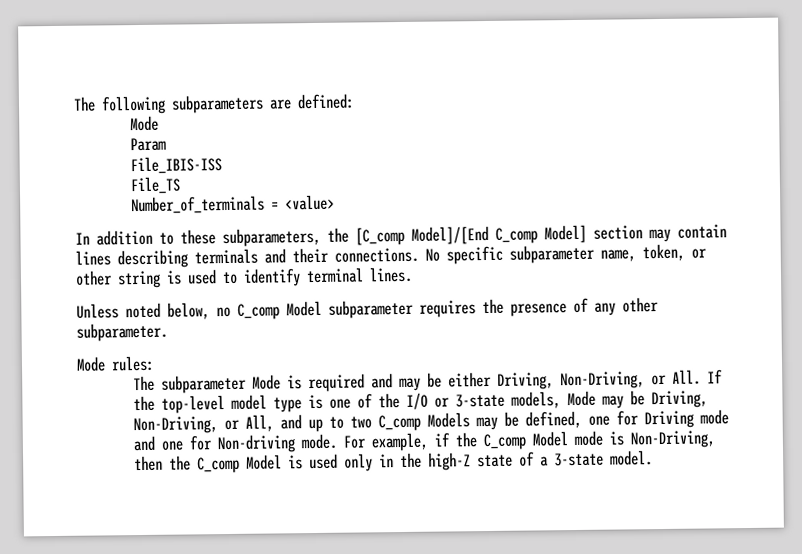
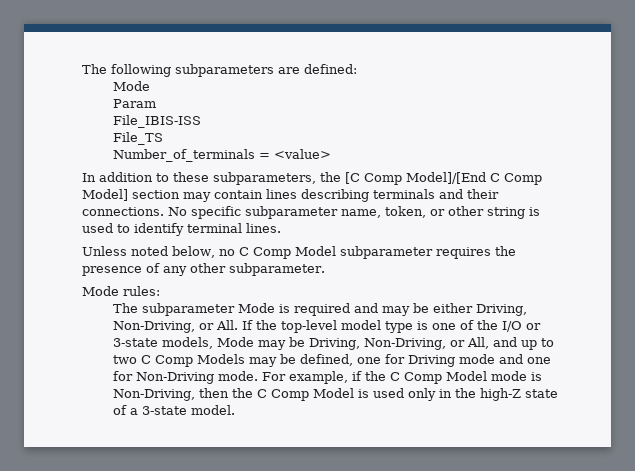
- In addition to these subparameters, the [C_comp Model]/[End C_comp Model] section may contain lines describing terminals and their connections.
+ In addition to these subparameters, the [C Comp Model]/[End C Comp Model] section may contain lines describing terminals and their connections.
- Unless noted below, no C_comp Model subparameter requires the presence of any other subparameter.
+ Unless noted below, no C Comp Model subparameter requires the presence of any other subparameter.
- The subparameter Mode is required and may be either Driving, Non-Driving, or All. If the top-level model type is one of the I/O or 3-state models, Mode may be Driving, Non-Driving, or All, and up to two C_comp Models may be defined, one for Driving mode and one for Non-driving mode.
+ The subparameter Mode is required and may be either Driving, Non-Driving, or All. If the top-level model type is one of the I/O or 3-state models, Mode may be Driving, Non-Driving, or All, and up to two C Comp Models may be defined, one for Driving mode and one for Non-Driving mode.
- For example, if the C_comp Model mode is Non-Driving, then the C_comp Model is used only in the high-Z state of a 3-state model.
+ For example, if the C Comp Model mode is Non-Driving, then the C Comp Model is used only in the high-Z state of a 3-state model.

